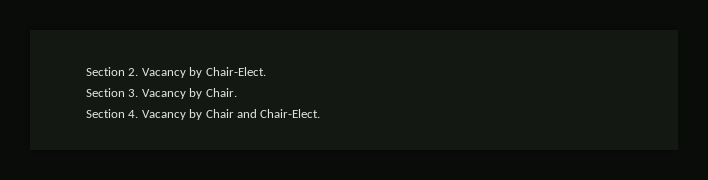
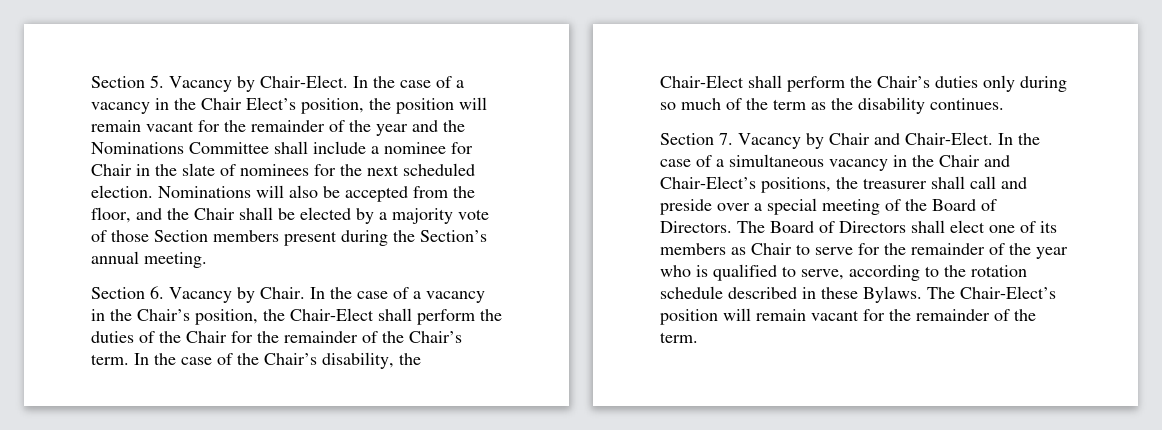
- Section 2. Vacancy by Chair-Elect.
- Section 3. Vacancy by Chair.
- Section 4. Vacancy by Chair and Chair-Elect.
+ Section 5. Vacancy by Chair-Elect. In the case of a vacancy in the Chair Elect’s position, the position will remain vacant for the remainder of the year and the Nominations Committee shall include a nominee for Chair in the slate of nominees for the next scheduled election. Nominations will also be accepted from the floor, and the Chair shall be elected by a majority vote of those Section members present during the Section’s annual meeting.
+ Section 6. Vacancy by Chair. In the case of a vacancy in the Chair’s position, the Chair-Elect shall perform the duties of the Chair for the remainder of the Chair’s term. In the case of the Chair’s disability, the Chair-Elect shall perform the Chair’s duties only during so much of the term as the disability continues.
+ Section 7. Vacancy by Chair and Chair-Elect.
+ In the case of a simultaneous vacancy in the Chair and Chair-Elect’s positions, the treasurer shall call and preside over a special meeting of the Board of Directors. The Board of Directors shall elect one of its members as Chair to serve for the remainder of the year who is qualified to serve, according to the rotation schedule described in these Bylaws. The Chair-Elect’s position will remain vacant for the remainder of the term.

